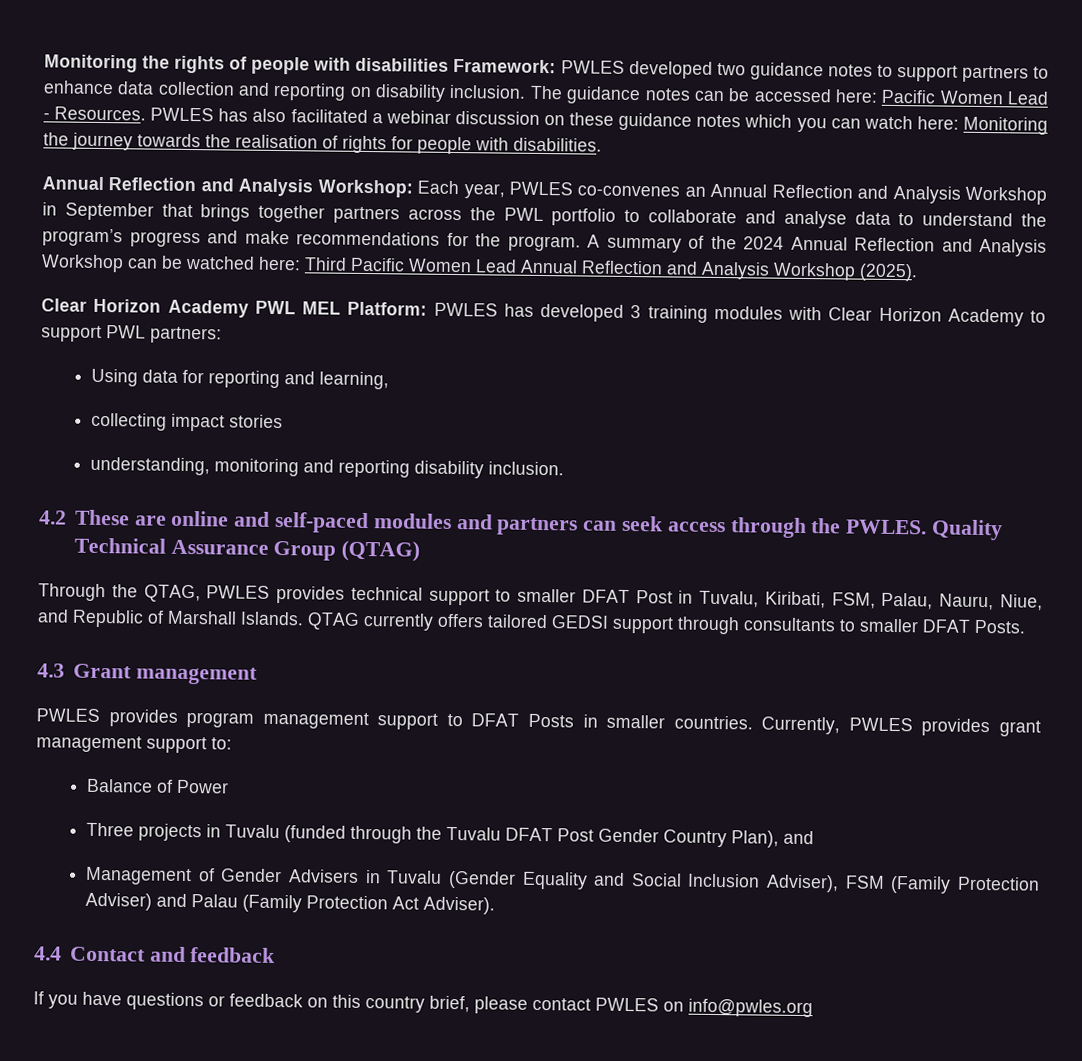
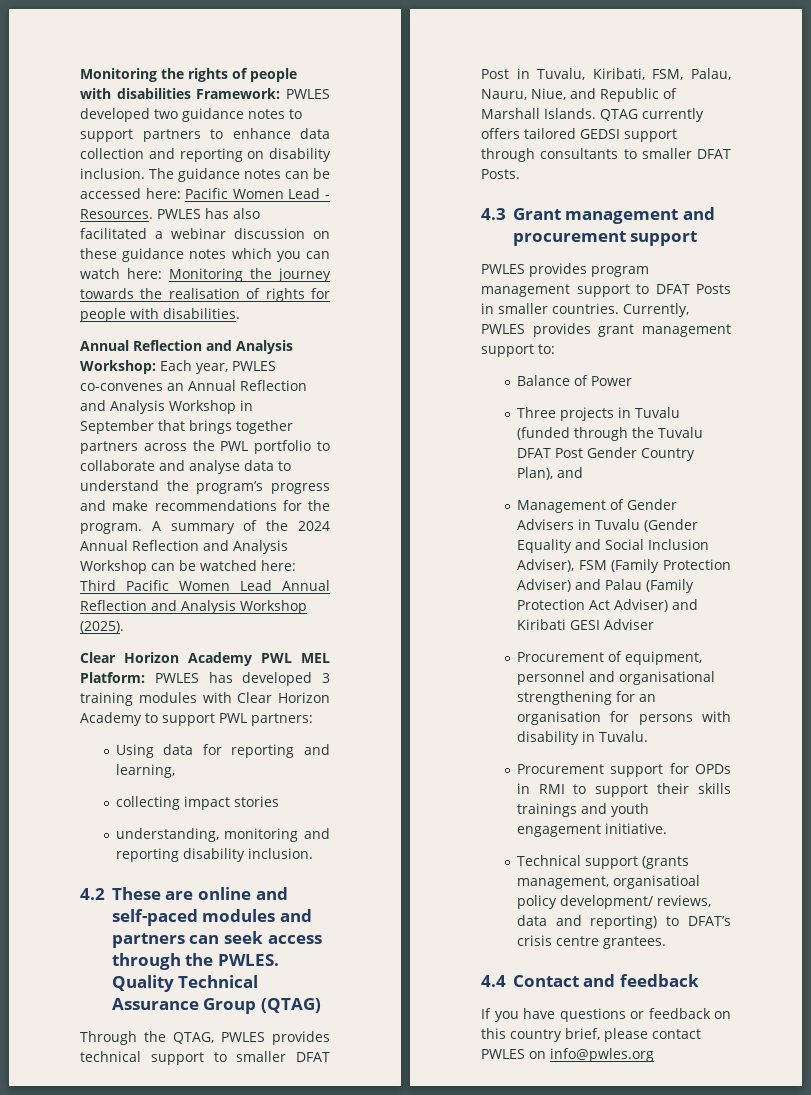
- 4.3 Grant management
+ 4.3 Grant management and procurement support
- Management of Gender Advisers in Tuvalu (Gender Equality and Social Inclusion Adviser), FSM (Family Protection Adviser) and Palau (Family Protection Act Adviser).
+ Management of Gender Advisers in Tuvalu (Gender Equality and Social Inclusion Adviser), FSM (Family Protection Adviser) and Palau (Family Protection Act Adviser) and Kiribati GESI Adviser
+ Procurement of equipment, personnel and organisational strengthening for an organisation for persons with disability in Tuvalu.
+ Procurement support for OPDs in RMI to support their skills trainings and youth engagement initiative.
+ Technical support (grants management, organisatioal policy development/ reviews, data and reporting) to DFAT’s crisis centre grantees.

